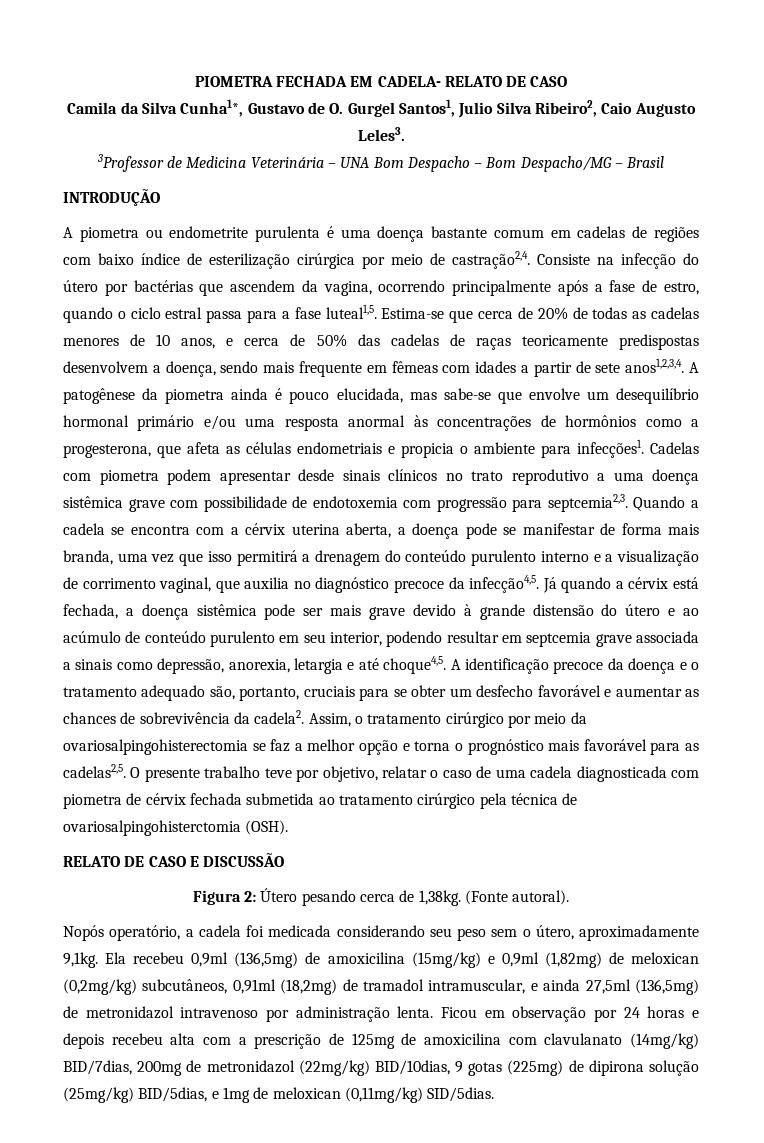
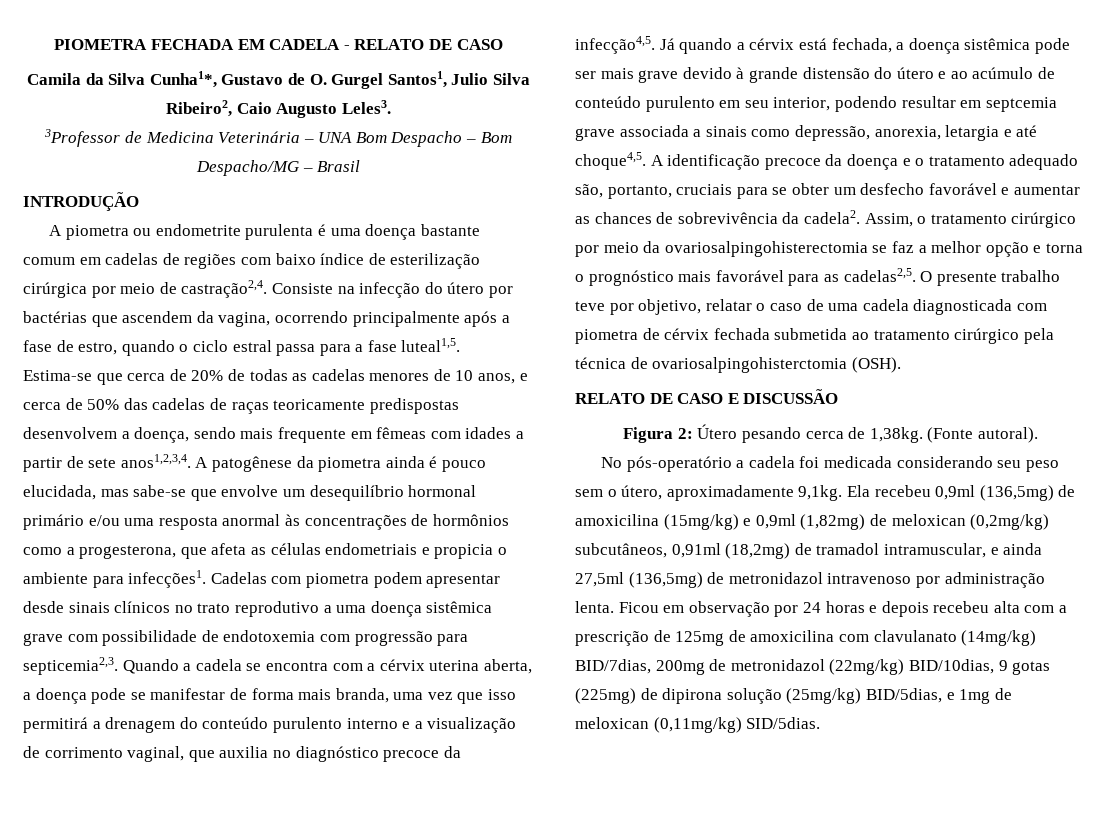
- PIOMETRA FECHADA EM CADELA- RELATO DE CASO
+ PIOMETRA FECHADA EM CADELA - RELATO DE CASO
- Cadelas com piometra podem apresentar desde sinais clínicos no trato reprodutivo a uma doença sistêmica grave com possibilidade de endotoxemia com progressão para septcemia2,3.
+ Cadelas com piometra podem apresentar desde sinais clínicos no trato reprodutivo a uma doença sistêmica grave com possibilidade de endotoxemia com progressão para septicemia2,3.
- Nopós operatório, a cadela foi medicada considerando seu peso sem o útero, aproximadamente 9,1kg.
+ No pós-operatório a cadela foi medicada considerando seu peso sem o útero, aproximadamente 9,1kg.

